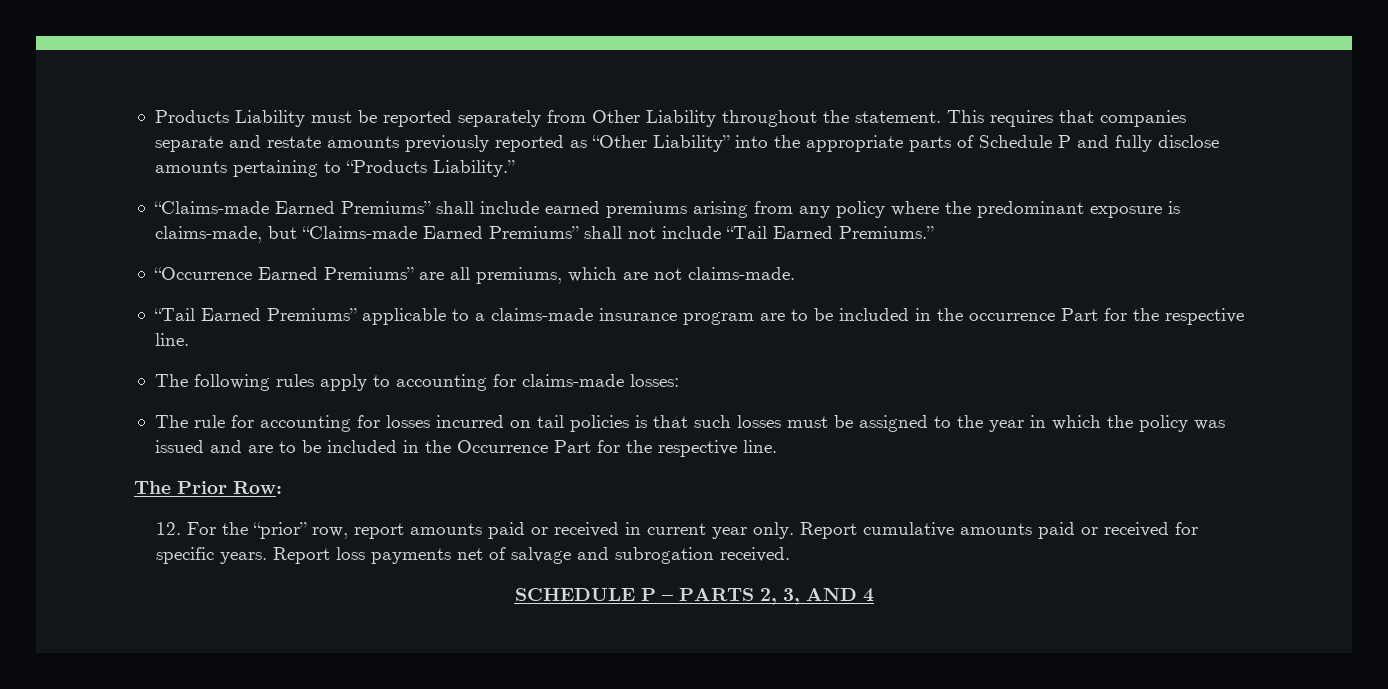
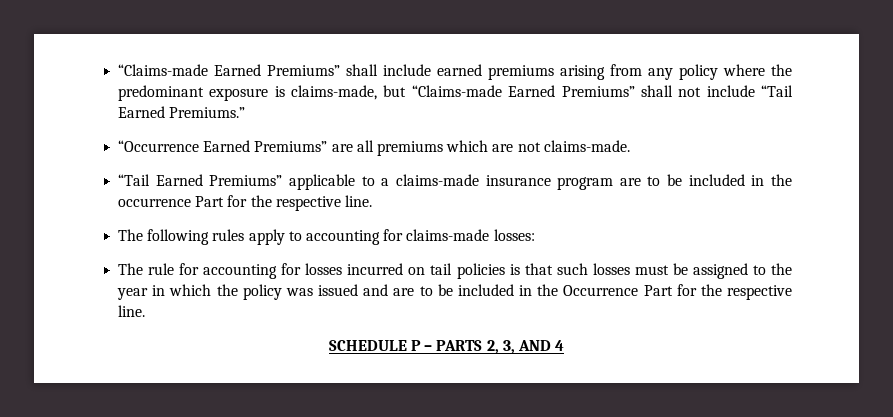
- Products Liability must be reported separately from Other Liability throughout the statement. This requires that companies separate and restate amounts previously reported as “Other Liability” into the appropriate parts of Schedule P and fully disclose amounts pertaining to “Products Liability.”
- “Occurrence Earned Premiums” are all premiums, which are not claims-made.
+ “Occurrence Earned Premiums” are all premiums which are not claims-made.
- The Prior Row:
- 12. For the “prior” row, report amounts paid or received in current year only. Report cumulative amounts paid or received for specific years. Report loss payments net of salvage and subrogation received.

